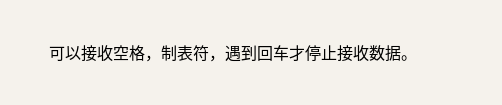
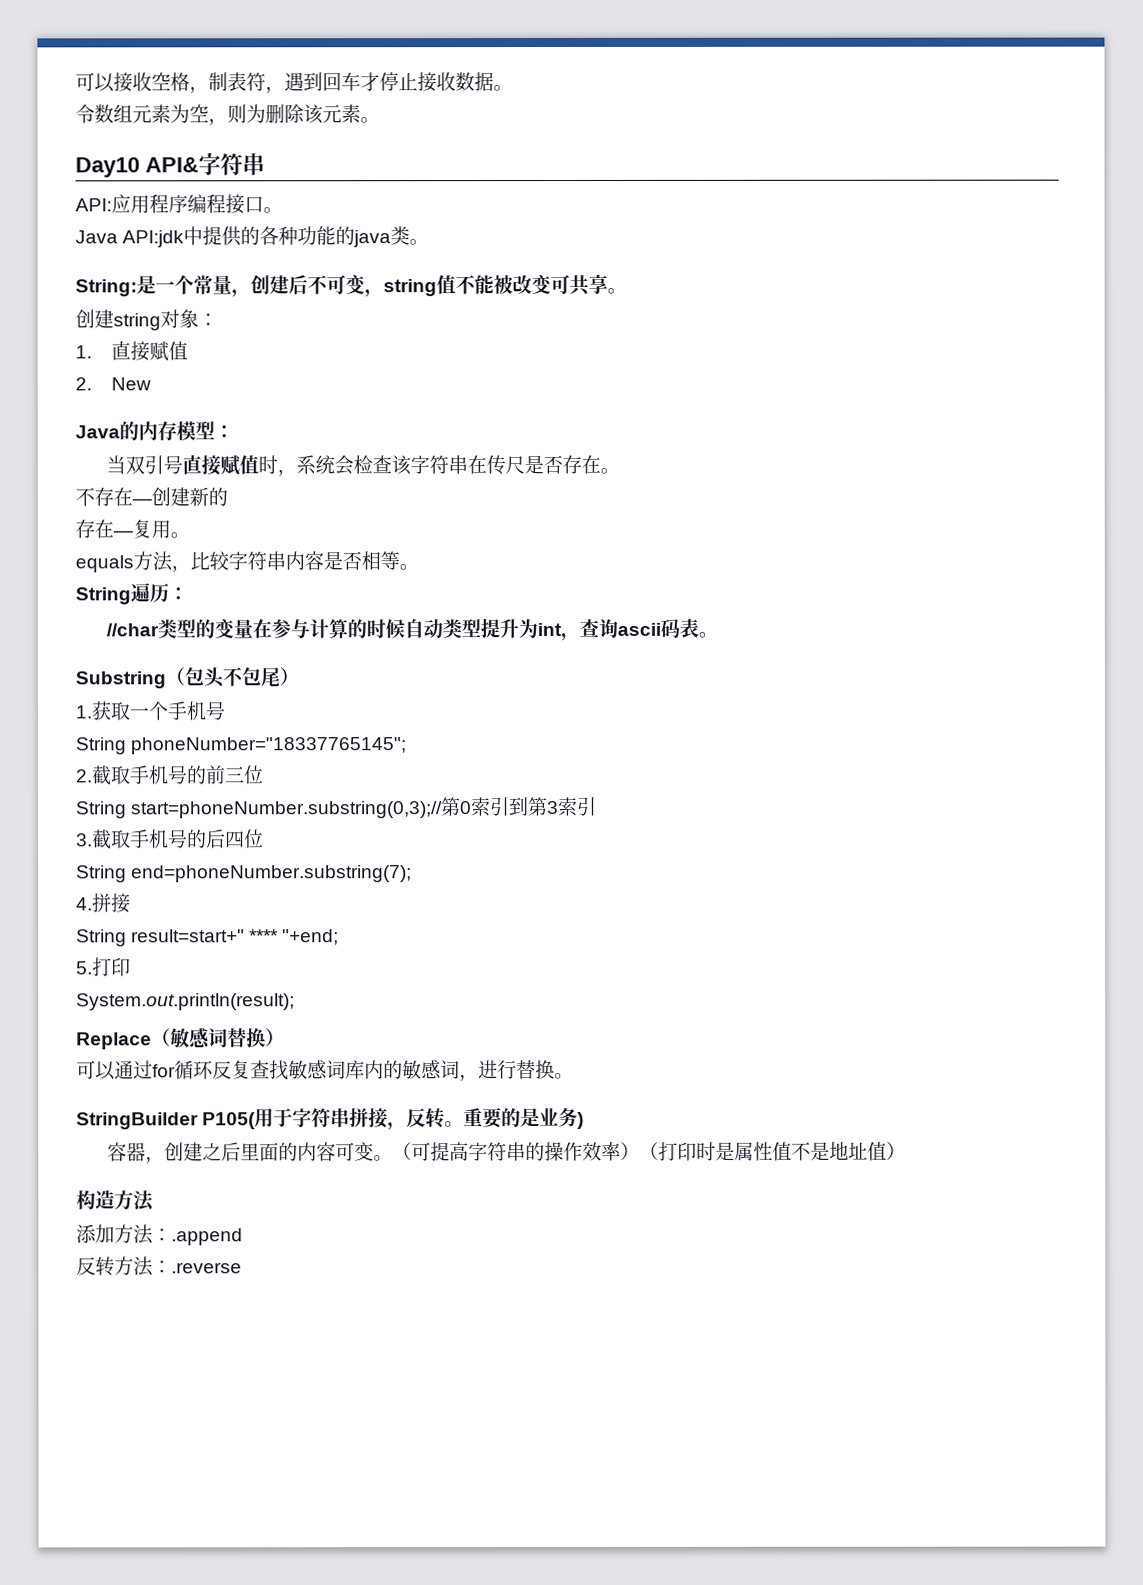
+ 令数组元素为空，则为删除该元素。
+ Day10 API&字符串
+ API:应用程序编程接口。
+ Java API:jdk中提供的各种功能的java类。
+ String:是一个常量，创建后不可变，string值不能被改变可共享。
+ 创建string对象：
+ 1.直接赋值
+ 2. New
+ Java的内存模型：
+ 当双引号直接赋值时，系统会检查该字符串在传尺是否存在。
+ 不存在—创建新的
+ 存在—复用。
+ equals方法，比较字符串内容是否相等。
+ String遍历：
+ //char类型的变量在参与计算的时候自动类型提升为int，查询ascii码表。
+ Substring（包头不包尾）
+ 1.获取一个手机号
+ String phoneNumber="18337765145";
+ 2.截取手机号的前三位
+ String start=phoneNumber.substring(0,3);//第0索引到第3索引
+ 3.截取手机号的后四位
+ String end=phoneNumber.substring(7);
+ 4.拼接
+ String result=start+" **** "+end;
+ 5.打印
+ System.out.println(result);
+ Replace（敏感词替换）
+ 可以通过for循环反复查找敏感词库内的敏感词，进行替换。
+ StringBuilder P105(用于字符串拼接，反转。重要的是业务)
+ 容器，创建之后里面的内容可变。（可提高字符串的操作效率）（打印时是属性值不是地址值）
+ 构造方法
+ 添加方法：.append
+ 反转方法：.reverse

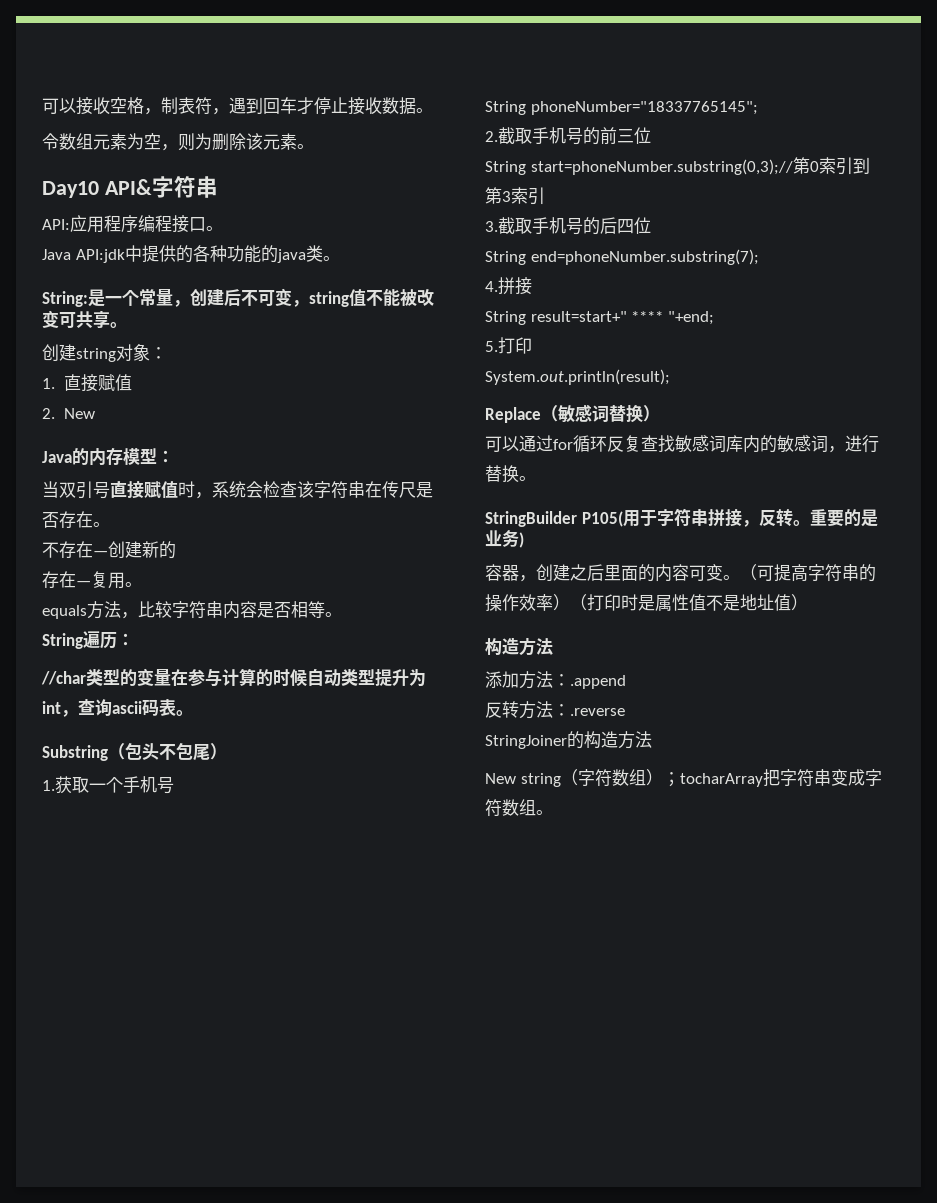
+ StringJoiner的构造方法
+ New string（字符数组）；tocharArray把字符串变成字符数组。

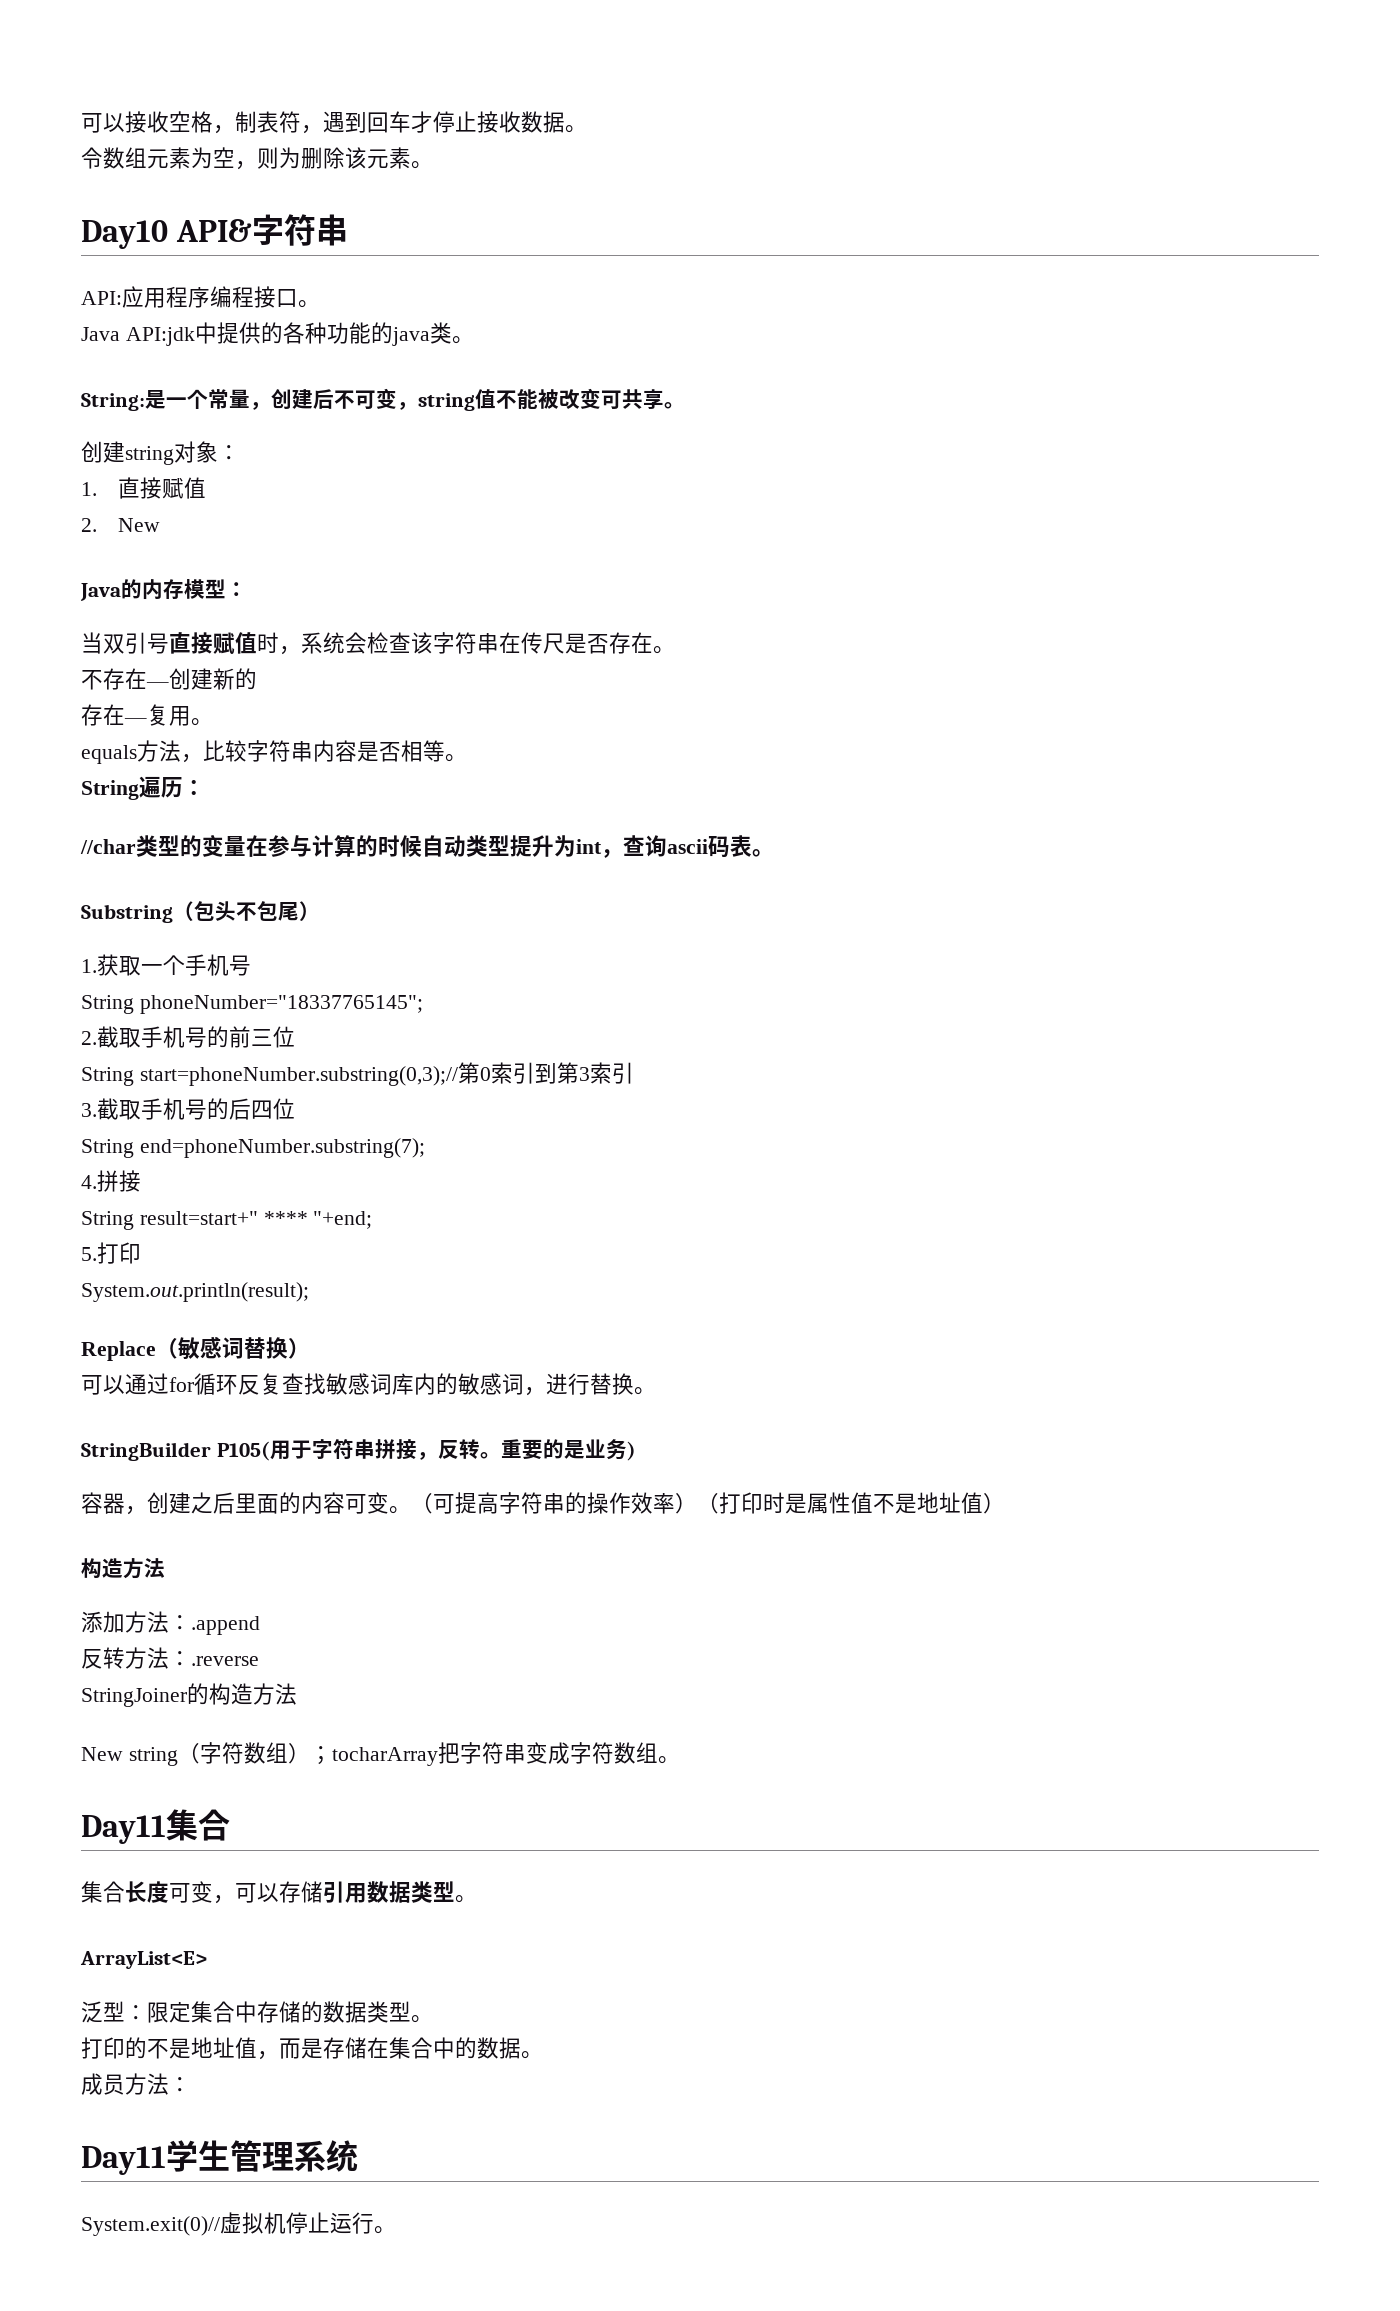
+ Day11集合
+ 集合长度可变，可以存储引用数据类型。
+ ArrayList<E>
+ 泛型：限定集合中存储的数据类型。
+ 打印的不是地址值，而是存储在集合中的数据。
+ 成员方法：
+ Day11学生管理系统
+ System.exit(0)//虚拟机停止运行。

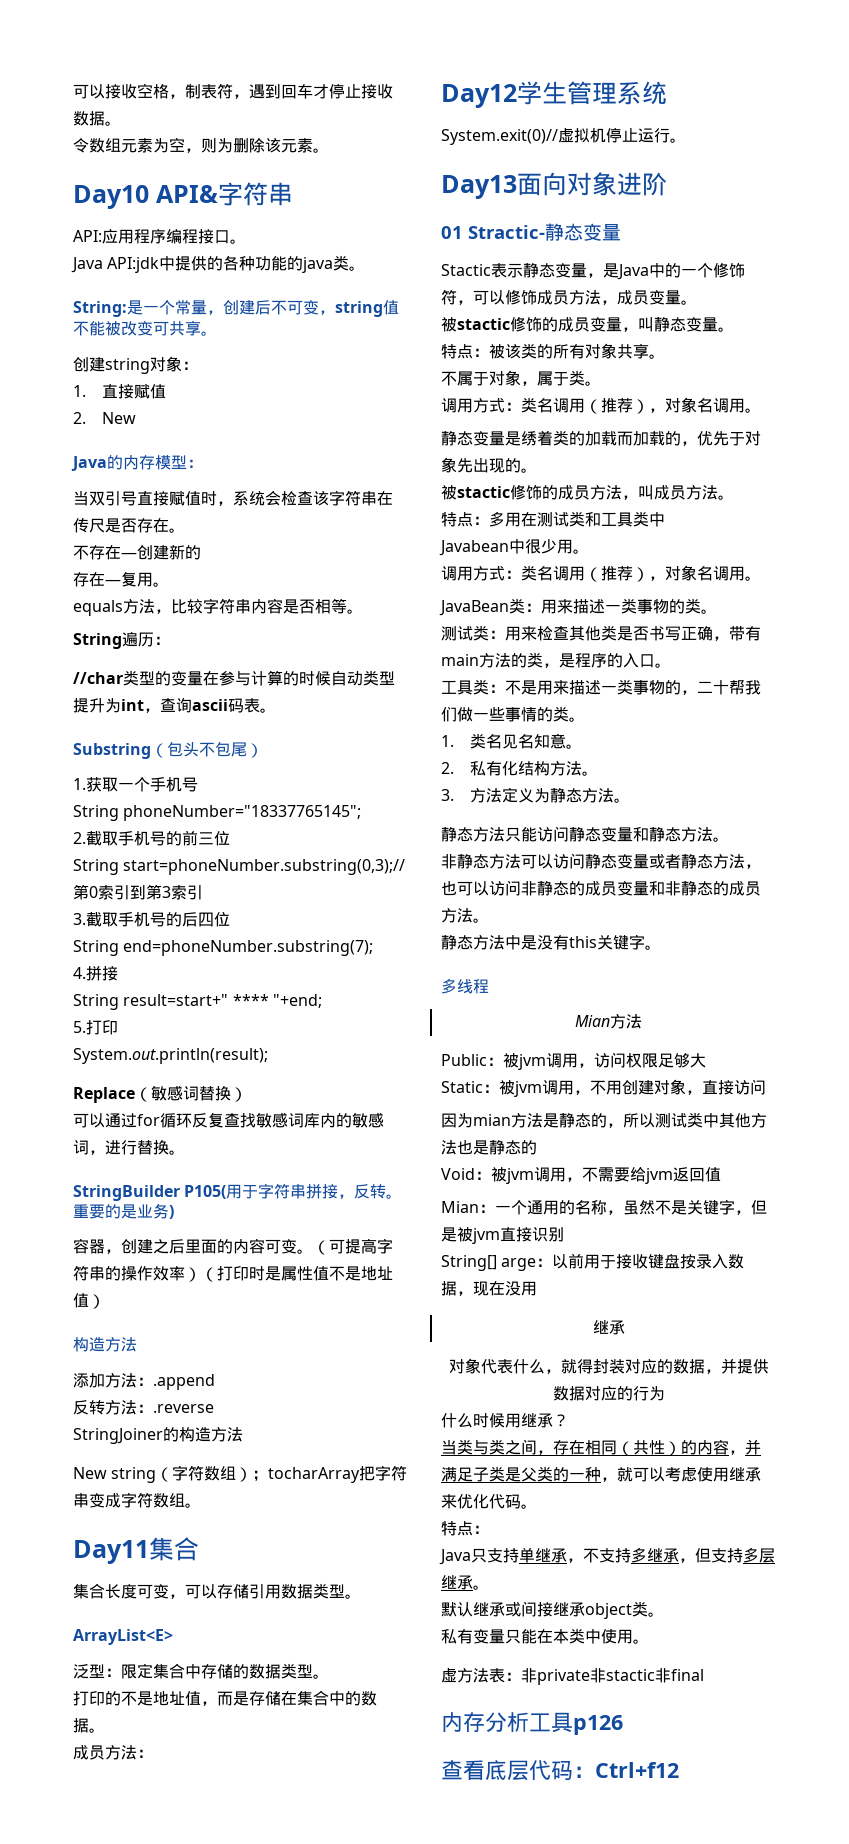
- Day11学生管理系统
+ Day12学生管理系统
+ Day13面向对象进阶
+ 01 Stractic-静态变量
+ Stactic表示静态变量，是Java中的一个修饰符，可以修饰成员方法，成员变量。
+ 被stactic修饰的成员变量，叫静态变量。
+ 特点：被该类的所有对象共享。
+ 不属于对象，属于类。
+ 调用方式：类名调用（推荐），对象名调用。
+ 静态变量是绣着类的加载而加载的，优先于对象先出现的。
+ 被stactic修饰的成员方法，叫成员方法。
+ 特点：多用在测试类和工具类中
+ Javabean中很少用。
+ 调用方式：类名调用（推荐），对象名调用。
+ JavaBean类：用来描述一类事物的类。
+ 测试类：用来检查其他类是否书写正确，带有main方法的类，是程序的入口。
+ 工具类：不是用来描述一类事物的，二十帮我们做一些事情的类。
+ 1.类名见名知意。
+ 2.私有化结构方法。
+ 3.方法定义为静态方法。
+ 静态方法只能访问静态变量和静态方法。
+ 非静态方法可以访问静态变量或者静态方法，也可以访问非静态的成员变量和非静态的成员方法。
+ 静态方法中是没有this关键字。
+ 多线程
+ Mian方法
+ Public：被jvm调用，访问权限足够大
+ Static：被jvm调用，不用创建对象，直接访问
+ 因为mian方法是静态的，所以测试类中其他方法也是静态的
+ Void：被jvm调用，不需要给jvm返回值
+ Mian：一个通用的名称，虽然不是关键字，但是被jvm直接识别
+ String[] arge：以前用于接收键盘按录入数据，现在没用
+ 继承
+ 对象代表什么，就得封装对应的数据，并提供数据对应的行为
+ 什么时候用继承？
+ 当类与类之间，存在相同（共性）的内容，并满足子类是父类的一种，就可以考虑使用继承来优化代码。
+ 特点：
+ Java只支持单继承，不支持多继承，但支持多层继承。
+ 默认继承或间接继承object类。
+ 私有变量只能在本类中使用。
+ 虚方法表：非private非stactic非final
+ 内存分析工具p126
+ 查看底层代码：Ctrl+f12

